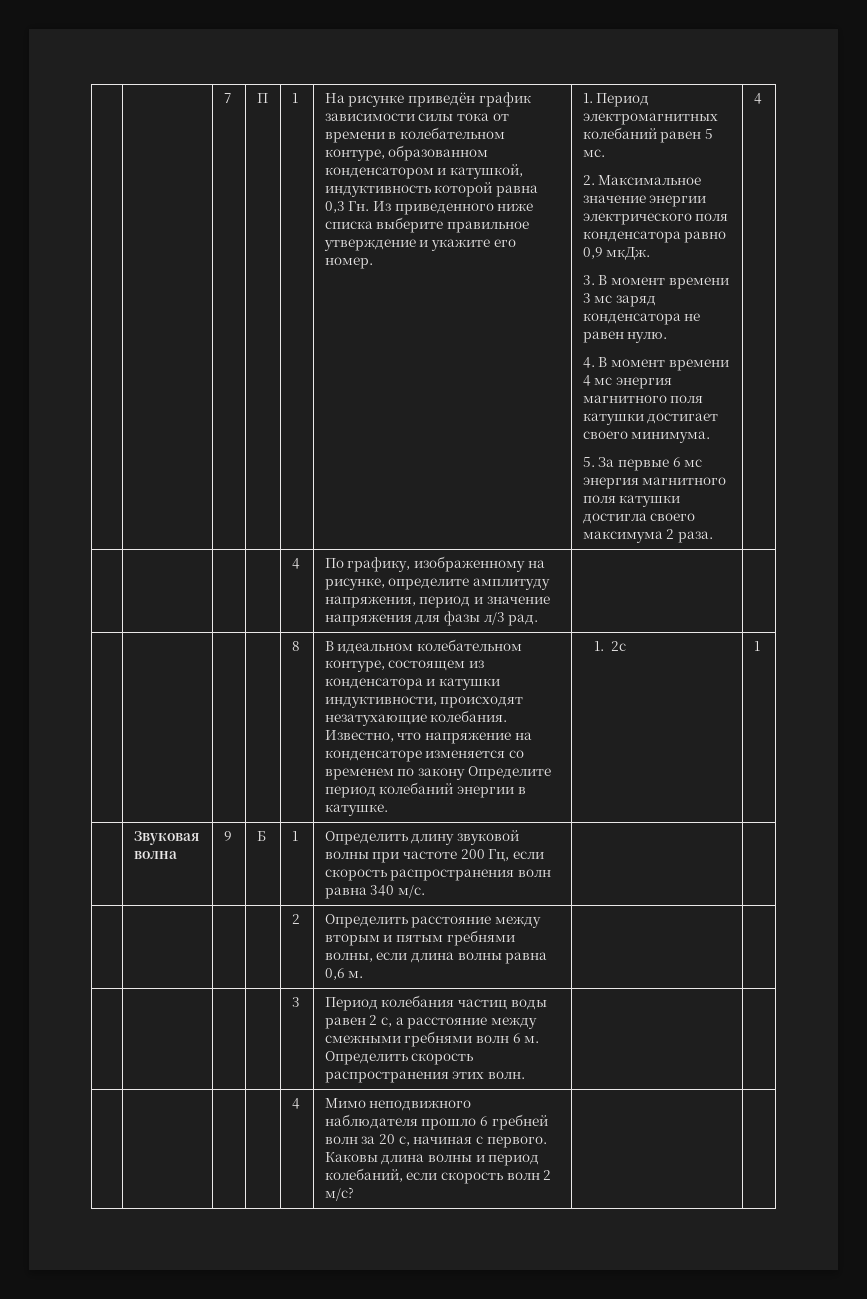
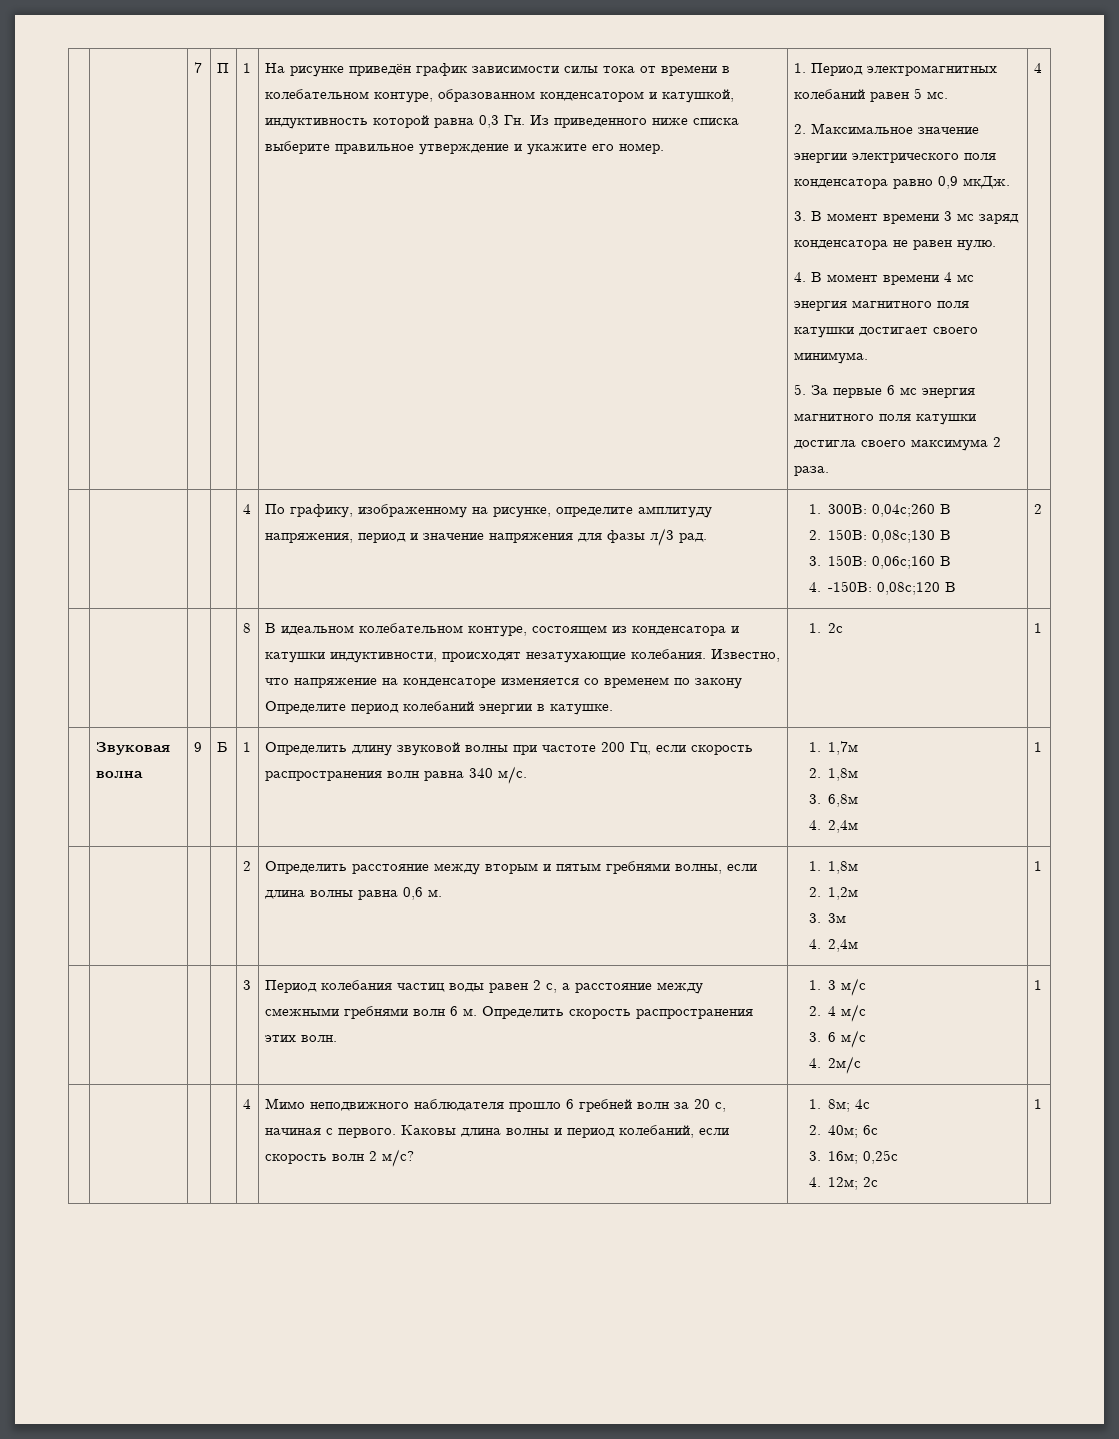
- | | | | 4 | По графику, изображенному на рисунке, определите амплитуду напряжения, период и значение напряжения для фазы л/3 рад. | |
+ | | | | 4 | По графику, изображенному на рисунке, определите амплитуду напряжения, период и значение напряжения для фазы л/3 рад. | 1. 300В: 0,04с;260 В
+ 2. 150В: 0,08с;130 В
+ 3. 150В: 0,06с;160 В
+ 4. -150В: 0,08с;120 В | 2
- | Звуковая волна | 9 | Б | 1 | Определить длину звуковой волны при частоте 200 Гц, если скорость распространения волн равна 340 м/с. | |
+ | Звуковая волна | 9 | Б | 1 | Определить длину звуковой волны при частоте 200 Гц, если скорость распространения волн равна 340 м/с. | 1. 1,7м
+ 2. 1,8м
+ 3. 6,8м
+ 4. 2,4м | 1
- | | | | 2 | Определить расстояние между вторым и пятым гребнями волны, если длина волны равна 0,6 м. | |
+ | | | | 2 | Определить расстояние между вторым и пятым гребнями волны, если длина волны равна 0,6 м. | 1. 1,8м
+ 2. 1,2м
+ 3. 3м
+ 4. 2,4м | 1
- | | | | 3 | Период колебания частиц воды равен 2 с, а расстояние между смежными гребнями волн 6 м. Определить скорость распространения этих волн. | |
+ | | | | 3 | Период колебания частиц воды равен 2 с, а расстояние между смежными гребнями волн 6 м. Определить скорость распространения этих волн. | 1. 3 м/с
+ 2. 4 м/с
+ 3. 6 м/с
+ 4. 2м/с | 1
- | | | | 4 | Мимо неподвижного наблюдателя прошло 6 гребней волн за 20 с, начиная с первого. Каковы длина волны и период колебаний, если скорость волн 2 м/с? | |
+ | | | | 4 | Мимо неподвижного наблюдателя прошло 6 гребней волн за 20 с, начиная с первого. Каковы длина волны и период колебаний, если скорость волн 2 м/с? | 1. 8м; 4с
+ 2. 40м; 6с
+ 3. 16м; 0,25с
+ 4. 12м; 2с | 1

